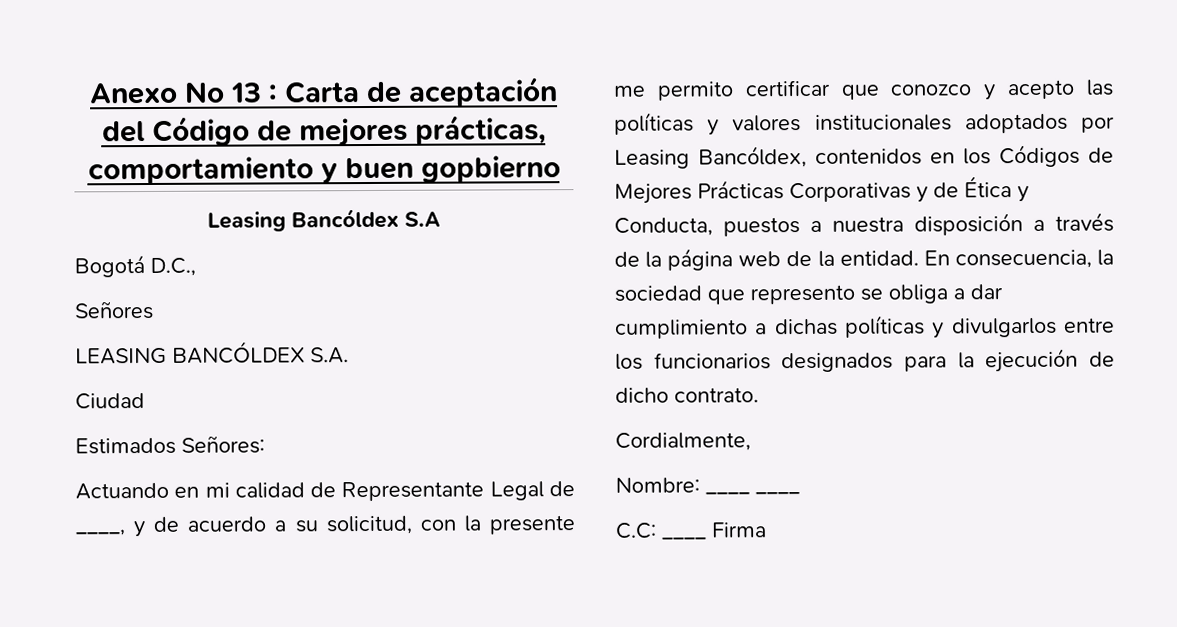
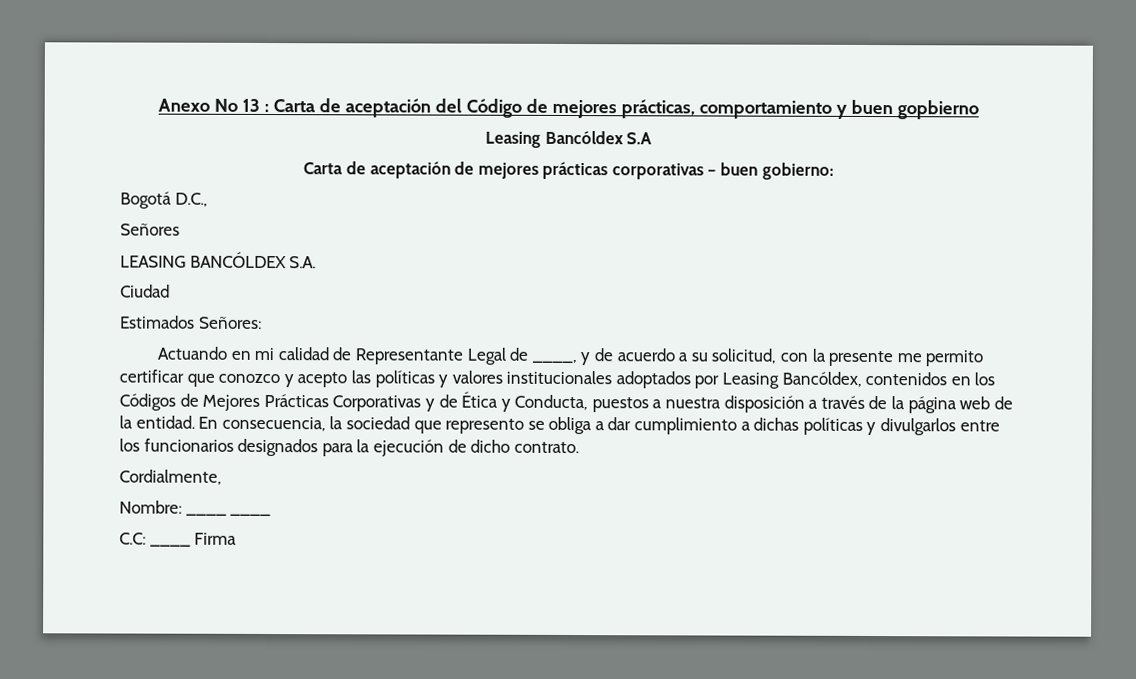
+ Carta de aceptación de mejores prácticas corporativas – buen gobierno:

